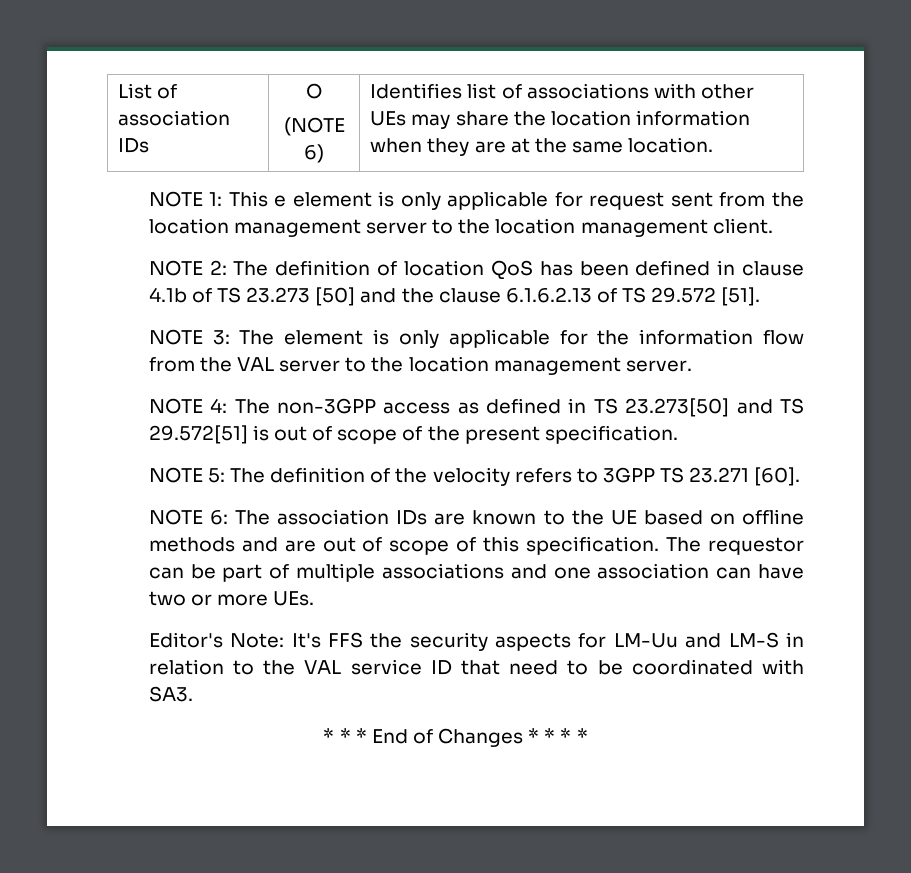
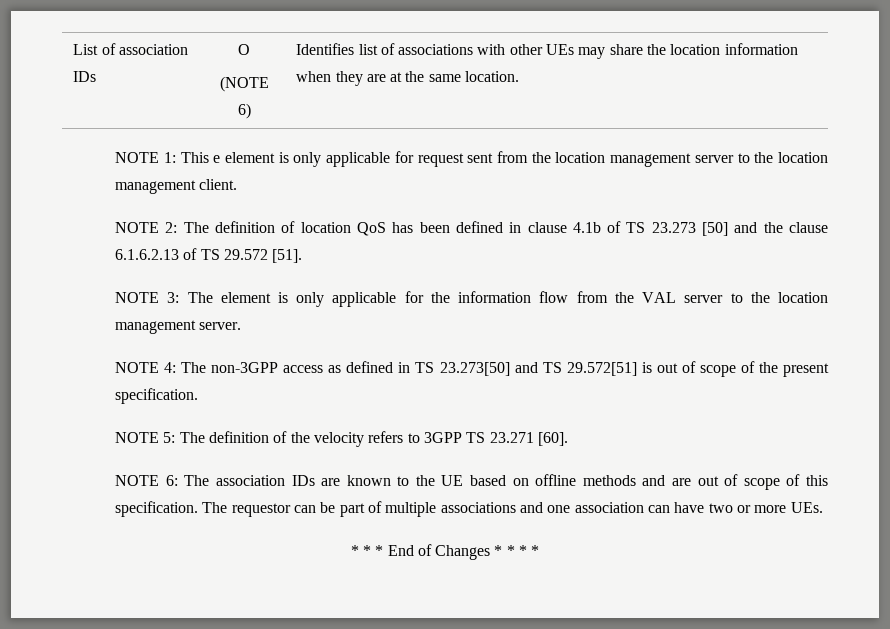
- Editor's Note: It's FFS the security aspects for LM-Uu and LM-S in relation to the VAL service ID that need to be coordinated with SA3.

